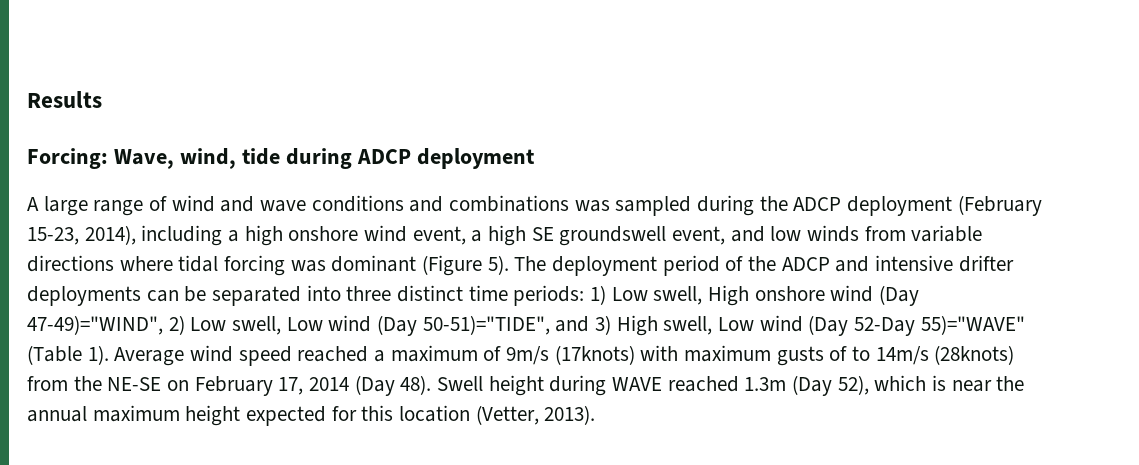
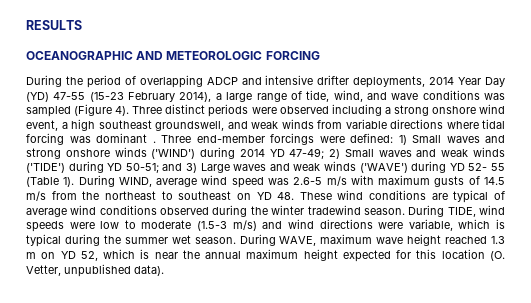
- Results
- Forcing: Wave, wind, tide during ADCP deployment
- A large range of wind and wave conditions and combinations was sampled during the ADCP deployment (February 15-23, 2014), including a high onshore wind event, a high SE groundswell event, and low winds from variable directions where tidal forcing was dominant (Figure 5). The deployment period of the ADCP and intensive drifter deployments can be separated into three distinct time periods: 1) Low swell, High onshore wind (Day 47-49)="WIND", 2) Low swell, Low wind (Day 50-51)="TIDE", and 3) High swell, Low wind (Day 52-Day 55)="WAVE" (Table 1). Average wind speed reached a maximum of 9m/s (17knots) with maximum gusts of to 14m/s (28knots) from the NE-SE on February 17, 2014 (Day 48). Swell height during WAVE reached 1.3m (Day 52), which is near the annual maximum height expected for this location (Vetter, 2013).
+ RESULTS
+ OCEANOGRAPHIC AND METEOROLOGIC FORCING
+ During the period of overlapping ADCP and intensive drifter deployments, 2014 Year Day (YD) 47-55 (15-23 February 2014), a large range of tide, wind, and wave conditions was sampled (Figure 4). Three distinct periods were observed including a strong onshore wind event, a high southeast groundswell, and weak winds from variable directions where tidal forcing was dominant . Three end-member forcings were defined: 1) Small waves and strong onshore winds ('WIND') during 2014 YD 47-49; 2) Small waves and weak winds ('TIDE') during YD 50-51; and 3) Large waves and weak winds ('WAVE') during YD 52- 55 (Table 1). During WIND, average wind speed was 2.6-5 m/s with maximum gusts of 14.5 m/s from the northeast to southeast on YD 48. These wind conditions are typical of average wind conditions observed during the winter tradewind season. During TIDE, wind speeds were low to moderate (1.5-3 m/s) and wind directions were variable, which is typical during the summer wet season. During WAVE, maximum wave height reached 1.3 m on YD 52, which is near the annual maximum height expected for this location (O. Vetter, unpublished data).

